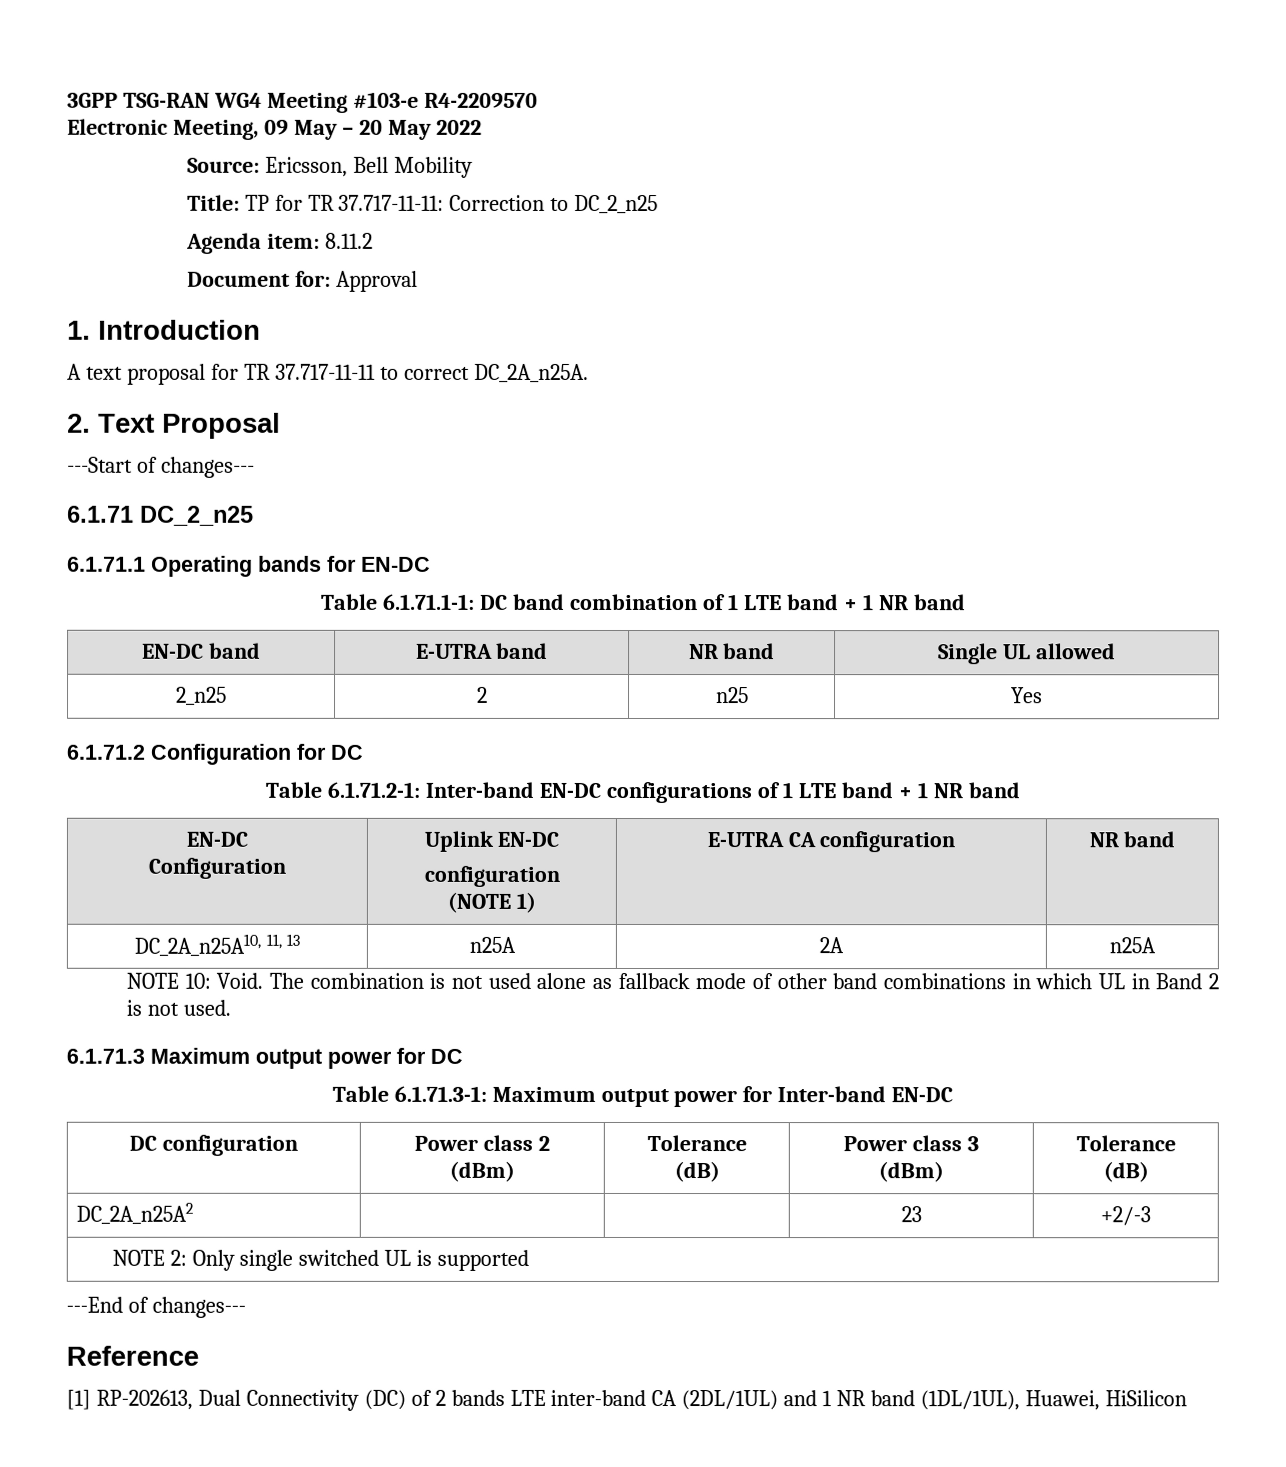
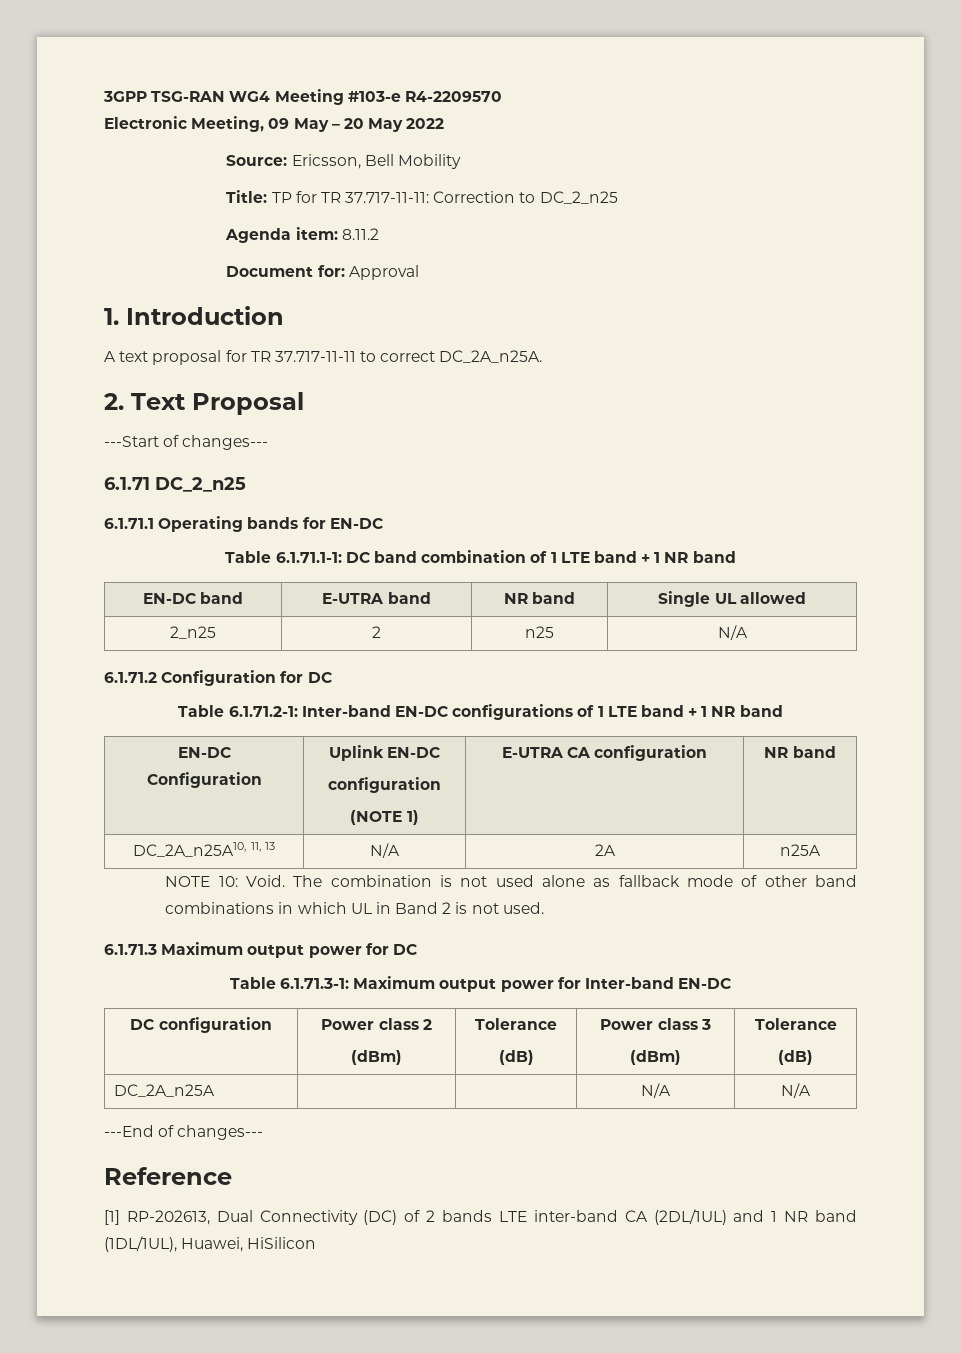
- 2_n25 | 2 | n25 | Yes
+ 2_n25 | 2 | n25 | N/A
- DC_2A_n25A10, 11, 13 | n25A | 2A | n25A
+ DC_2A_n25A10, 11, 13 | N/A | 2A | n25A
- DC_2A_n25A2 | | | 23 | +2/-3
- NOTE 2: Only single switched UL is supported
+ DC_2A_n25A | | | N/A | N/A

